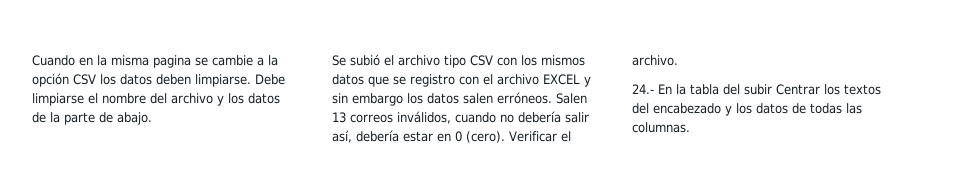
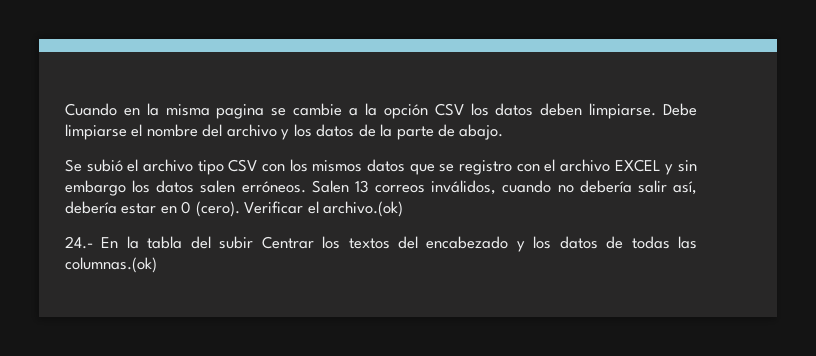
- Verificar el archivo.
+ Verificar el archivo.(ok)
- 24.- En la tabla del subir Centrar los textos del encabezado y los datos de todas las columnas.
+ 24.- En la tabla del subir Centrar los textos del encabezado y los datos de todas las columnas.(ok)

